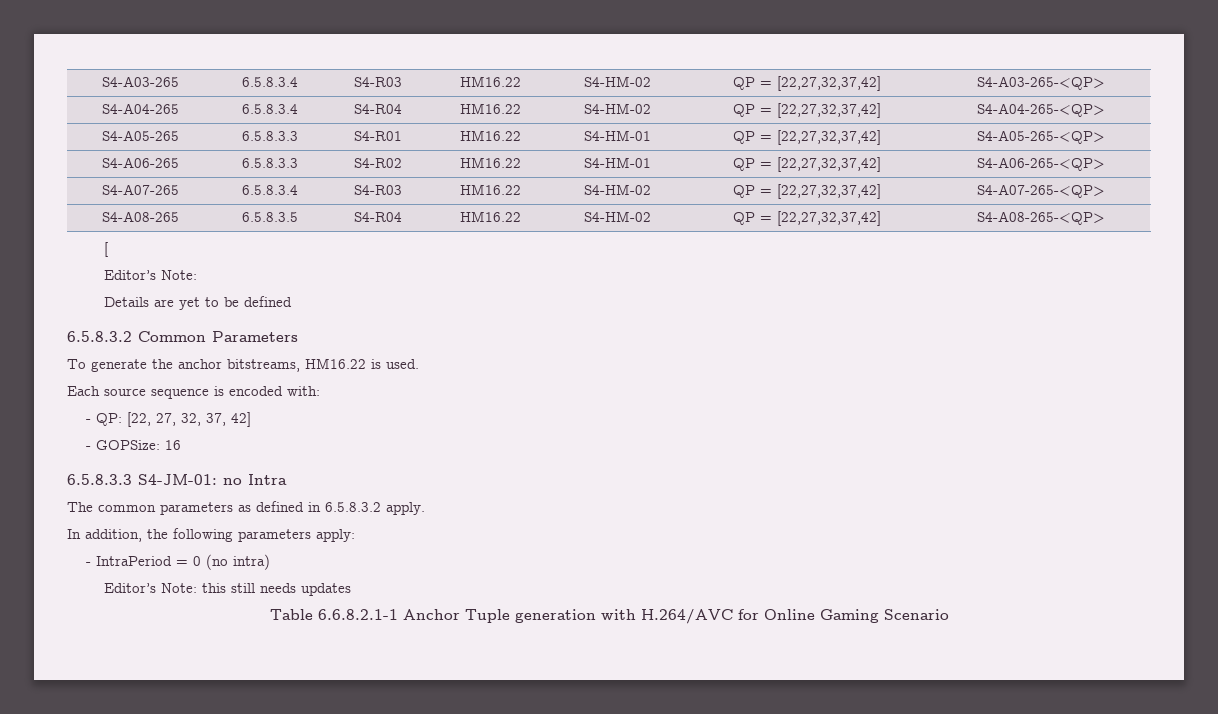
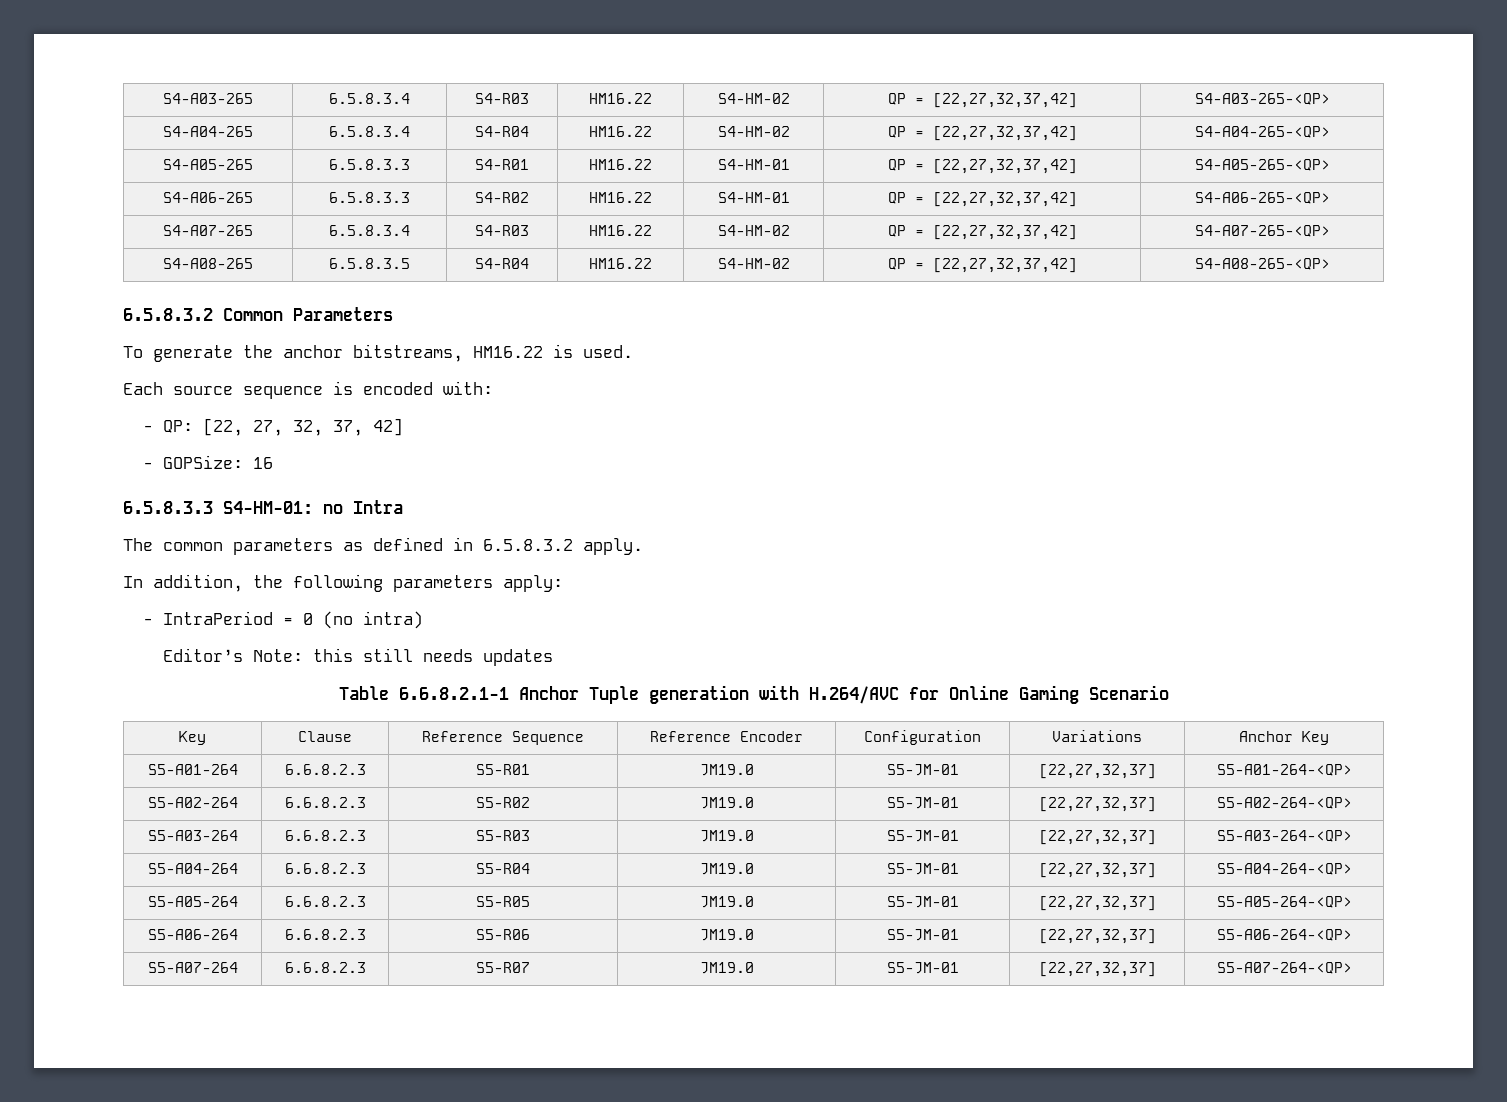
- [
- Editor’s Note:
- Details are yet to be defined
- 6.5.8.3.3 S4-JM-01: no Intra
+ 6.5.8.3.3 S4-HM-01: no Intra
+ Key | Clause | Reference Sequence | Reference Encoder | Configuration | Variations | Anchor Key
+ S5-A01-264 | 6.6.8.2.3 | S5-R01 | JM19.0 | S5-JM-01 | [22,27,32,37] | S5-A01-264-<QP>
+ S5-A02-264 | 6.6.8.2.3 | S5-R02 | JM19.0 | S5-JM-01 | [22,27,32,37] | S5-A02-264-<QP>
+ S5-A03-264 | 6.6.8.2.3 | S5-R03 | JM19.0 | S5-JM-01 | [22,27,32,37] | S5-A03-264-<QP>
+ S5-A04-264 | 6.6.8.2.3 | S5-R04 | JM19.0 | S5-JM-01 | [22,27,32,37] | S5-A04-264-<QP>
+ S5-A05-264 | 6.6.8.2.3 | S5-R05 | JM19.0 | S5-JM-01 | [22,27,32,37] | S5-A05-264-<QP>
+ S5-A06-264 | 6.6.8.2.3 | S5-R06 | JM19.0 | S5-JM-01 | [22,27,32,37] | S5-A06-264-<QP>
+ S5-A07-264 | 6.6.8.2.3 | S5-R07 | JM19.0 | S5-JM-01 | [22,27,32,37] | S5-A07-264-<QP>

